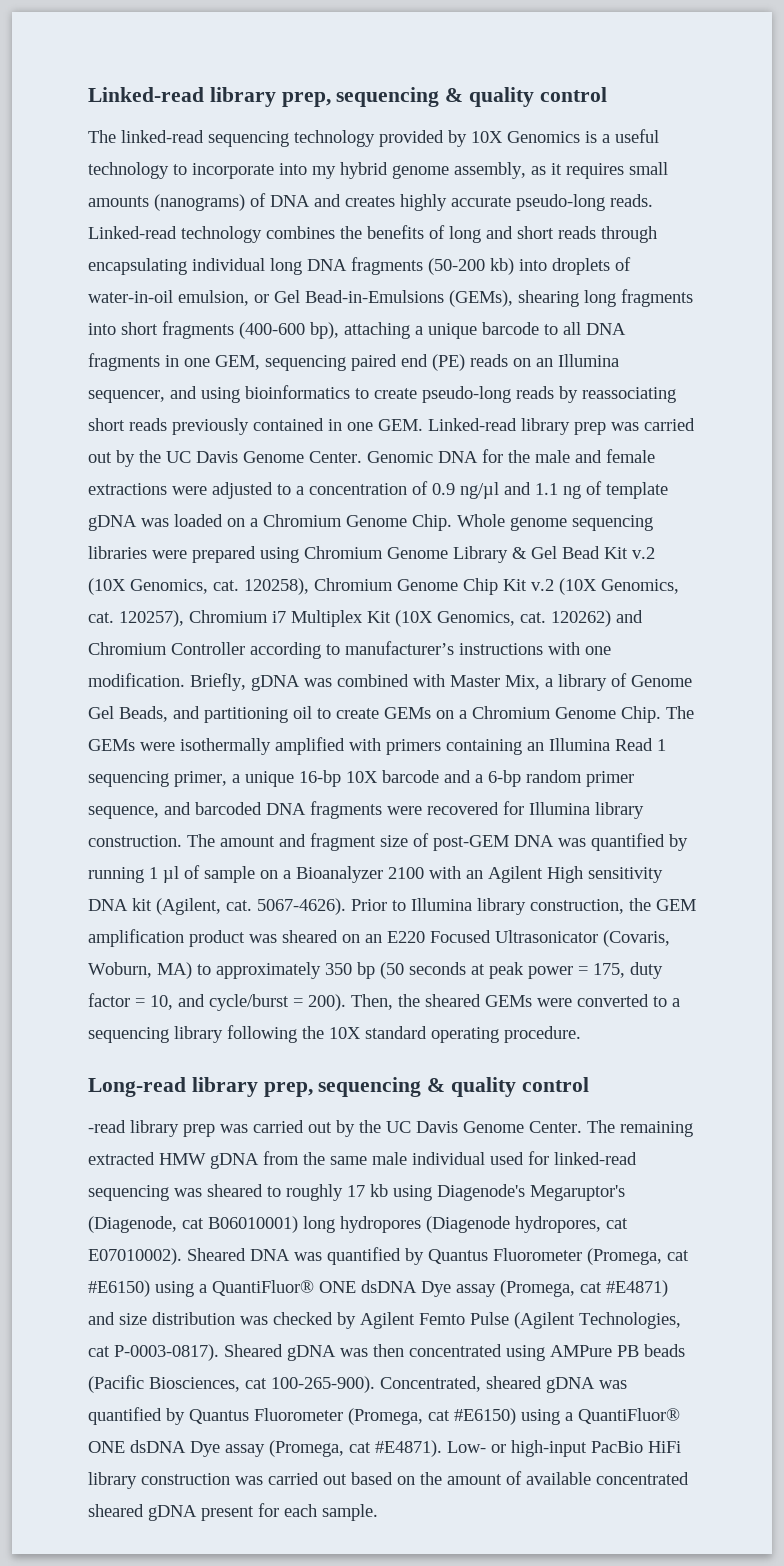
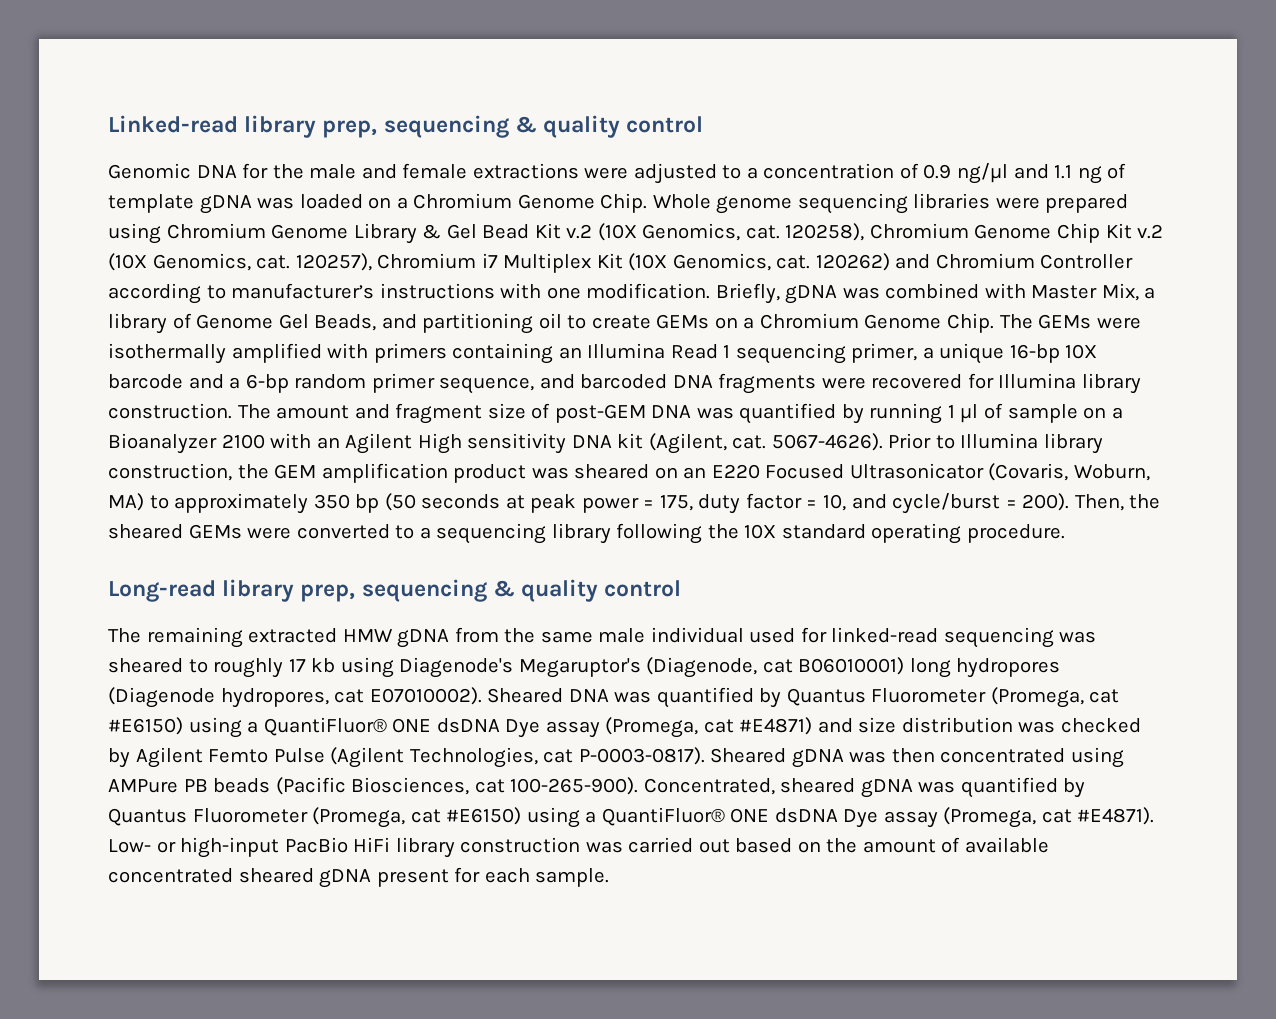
- The linked-read sequencing technology provided by 10X Genomics is a useful technology to incorporate into my hybrid genome assembly, as it requires small amounts (nanograms) of DNA and creates highly accurate pseudo-long reads. Linked-read technology combines the benefits of long and short reads through encapsulating individual long DNA fragments (50-200 kb) into droplets of water-in-oil emulsion, or Gel Bead-in-Emulsions (GEMs), shearing long fragments into short fragments (400-600 bp), attaching a unique barcode to all DNA fragments in one GEM, sequencing paired end (PE) reads on an Illumina sequencer, and using bioinformatics to create pseudo-long reads by reassociating short reads previously contained in one GEM. Linked-read library prep was carried out by the UC Davis Genome Center.
- -read library prep was carried out by the UC Davis Genome Center.

